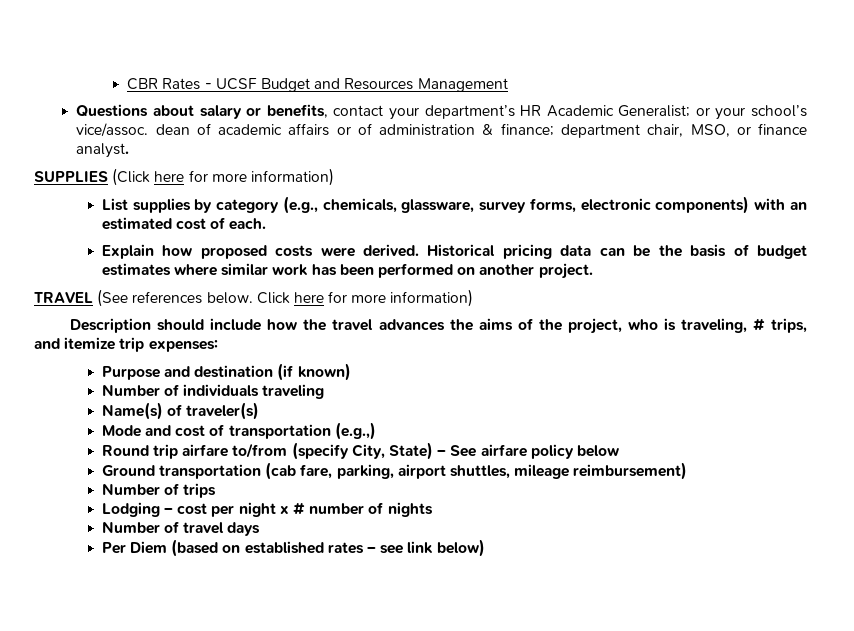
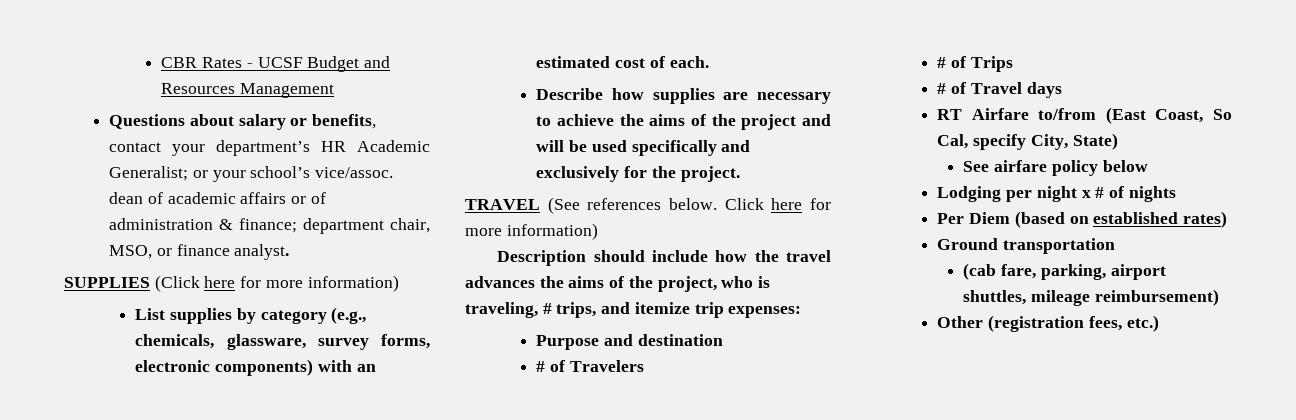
- Explain how proposed costs were derived. Historical pricing data can be the basis of budget estimates where similar work has been performed on another project.
+ Describe how supplies are necessary to achieve the aims of the project and will be used specifically and exclusively for the project.
- Purpose and destination (if known)
- Number of individuals traveling
- Name(s) of traveler(s)
- Mode and cost of transportation (e.g.,)
- Round trip airfare to/from (specify City, State) – See airfare policy below
+ Purpose and destination
+ # of Travelers
+ # of Trips
+ # of Travel days
+ RT Airfare to/from (East Coast, So Cal, specify City, State)
+ See airfare policy below
+ Lodging per night x # of nights
+ Per Diem (based on established rates)
- Ground transportation (cab fare, parking, airport shuttles, mileage reimbursement)
+ Ground transportation
+ (cab fare, parking, airport shuttles, mileage reimbursement)
- Number of trips
- Lodging – cost per night x # number of nights
- Number of travel days
- Per Diem (based on established rates – see link below)
+ Other (registration fees, etc.)

